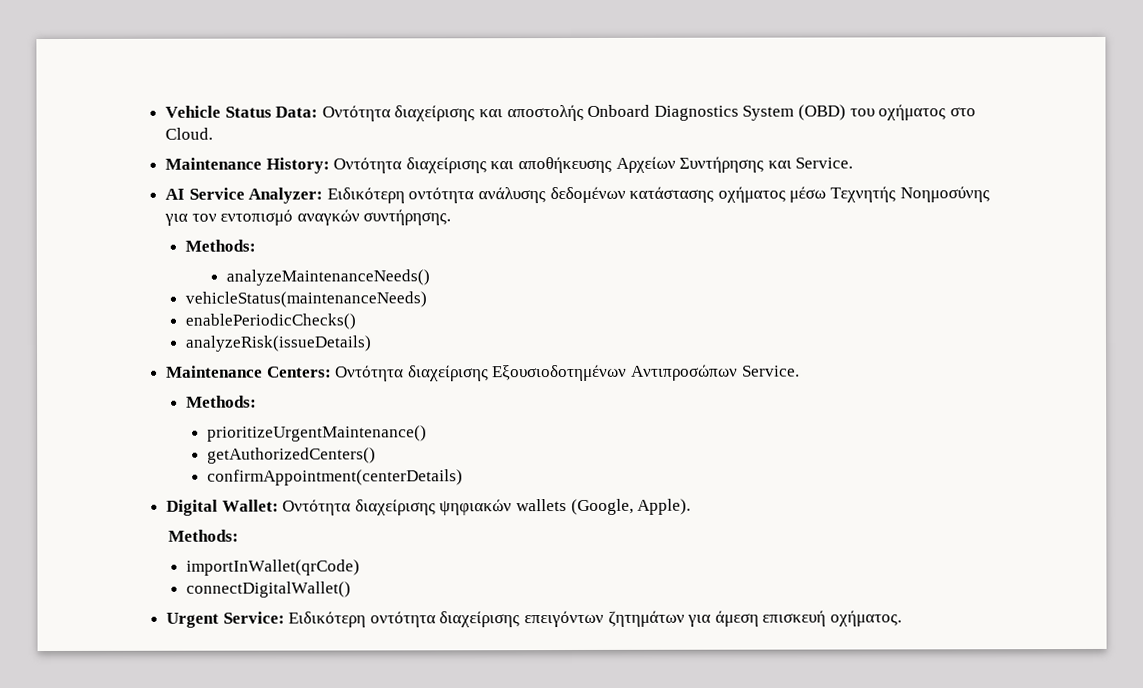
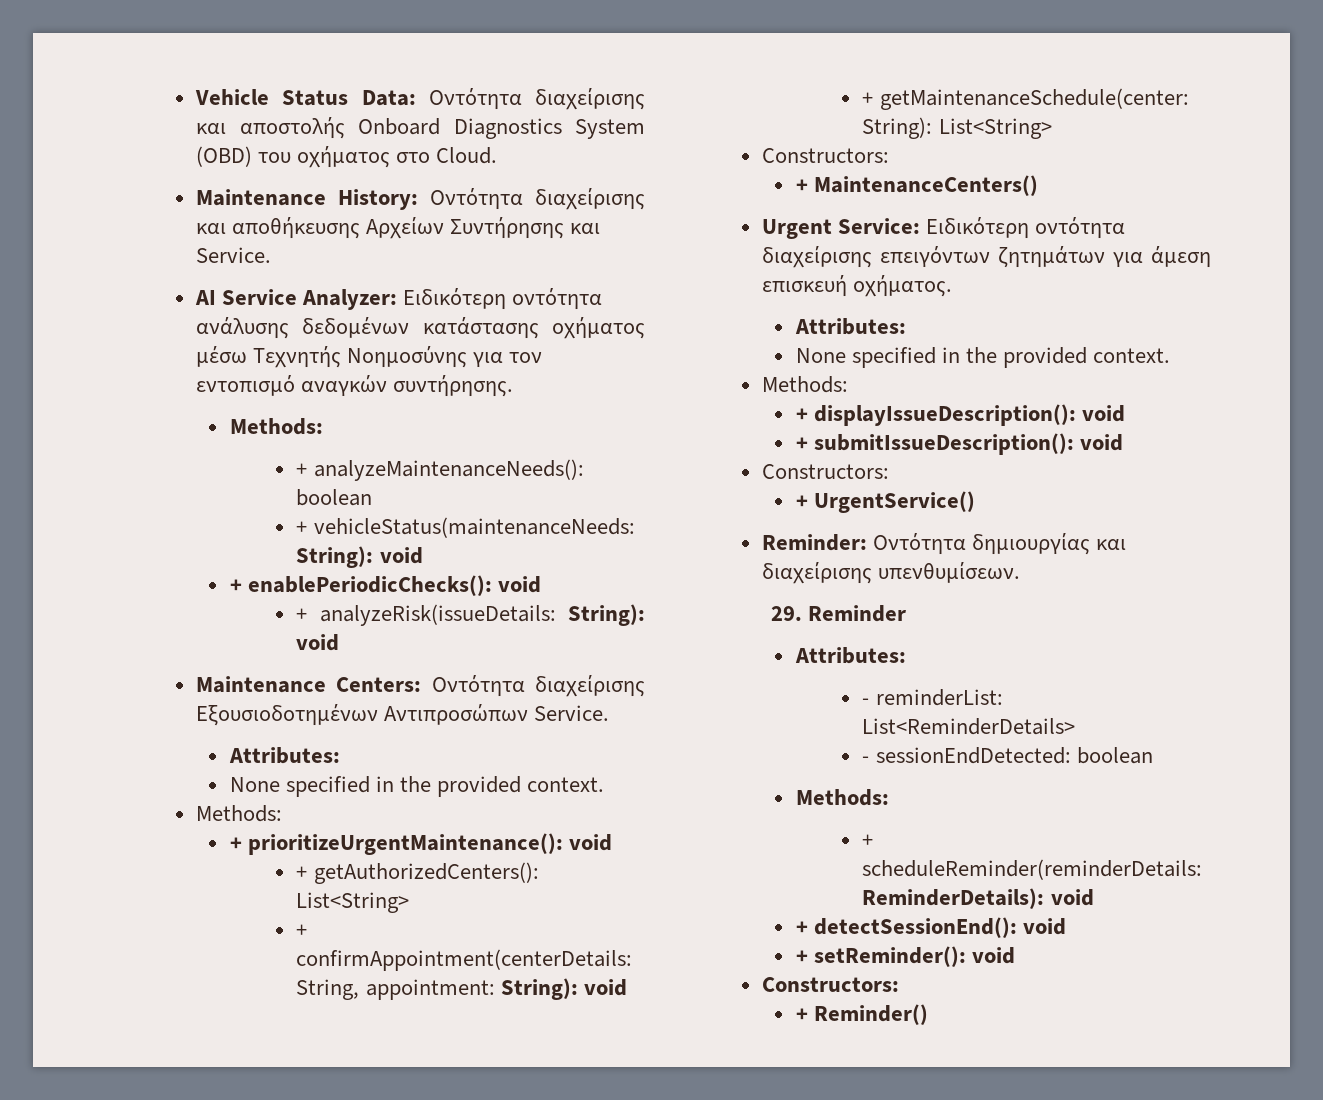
- analyzeMaintenanceNeeds()
- vehicleStatus(maintenanceNeeds)
- enablePeriodicChecks()
- analyzeRisk(issueDetails)
+ + analyzeMaintenanceNeeds(): boolean
+ + vehicleStatus(maintenanceNeeds: String): void
+ + enablePeriodicChecks(): void
+ + analyzeRisk(issueDetails: String): void
  Maintenance Centers: Οντότητα διαχείρισης Εξουσιοδοτημένων Αντιπροσώπων Service.
+ Attributes:
+ None specified in the provided context.
  Methods:
- prioritizeUrgentMaintenance()
- getAuthorizedCenters()
- confirmAppointment(centerDetails)
- Digital Wallet: Οντότητα διαχείρισης ψηφιακών wallets (Google, Apple).
- Methods:
- importInWallet(qrCode)
- connectDigitalWallet()
+ + prioritizeUrgentMaintenance(): void
+ + getAuthorizedCenters(): List<String>
+ + confirmAppointment(centerDetails: String, appointment: String): void
+ + getMaintenanceSchedule(center: String): List<String>
+ Constructors:
+ + MaintenanceCenters()
  Urgent Service: Ειδικότερη οντότητα διαχείρισης επειγόντων ζητημάτων για άμεση επισκευή οχήματος.
+ Attributes:
+ None specified in the provided context.
+ Methods:
+ + displayIssueDescription(): void
+ + submitIssueDescription(): void
+ Constructors:
+ + UrgentService()
+ Reminder: Οντότητα δημιουργίας και διαχείρισης υπενθυμίσεων.
+ 29. Reminder
+ Attributes:
+ - reminderList: List<ReminderDetails>
+ - sessionEndDetected: boolean
+ Methods:
+ + scheduleReminder(reminderDetails: ReminderDetails): void
+ + detectSessionEnd(): void
+ + setReminder(): void
+ Constructors:
+ + Reminder()

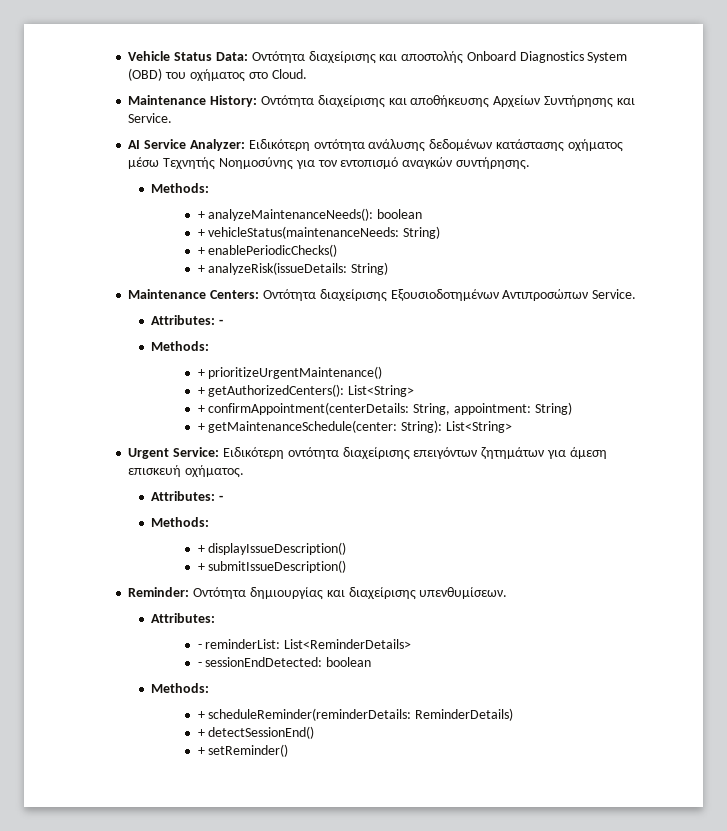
- + vehicleStatus(maintenanceNeeds: String): void
- + enablePeriodicChecks(): void
+ + vehicleStatus(maintenanceNeeds: String)
+ + enablePeriodicChecks()
- + analyzeRisk(issueDetails: String): void
+ + analyzeRisk(issueDetails: String)
  Maintenance Centers: Οντότητα διαχείρισης Εξουσιοδοτημένων Αντιπροσώπων Service.
- Attributes:
- None specified in the provided context.
+ Attributes: -
  Methods:
- + prioritizeUrgentMaintenance(): void
+ + prioritizeUrgentMaintenance()
- + confirmAppointment(centerDetails: String, appointment: String): void
+ + confirmAppointment(centerDetails: String, appointment: String)
  + getMaintenanceSchedule(center: String): List<String>
- Constructors:
- + MaintenanceCenters()
  Urgent Service: Ειδικότερη οντότητα διαχείρισης επειγόντων ζητημάτων για άμεση επισκευή οχήματος.
- Attributes:
- None specified in the provided context.
+ Attributes: -
  Methods:
- + displayIssueDescription(): void
- + submitIssueDescription(): void
- Constructors:
- + UrgentService()
+ + displayIssueDescription()
+ + submitIssueDescription()
- 29. Reminder
- + scheduleReminder(reminderDetails: ReminderDetails): void
- + detectSessionEnd(): void
- + setReminder(): void
- Constructors:
- + Reminder()
+ + scheduleReminder(reminderDetails: ReminderDetails)
+ + detectSessionEnd()
+ + setReminder()

